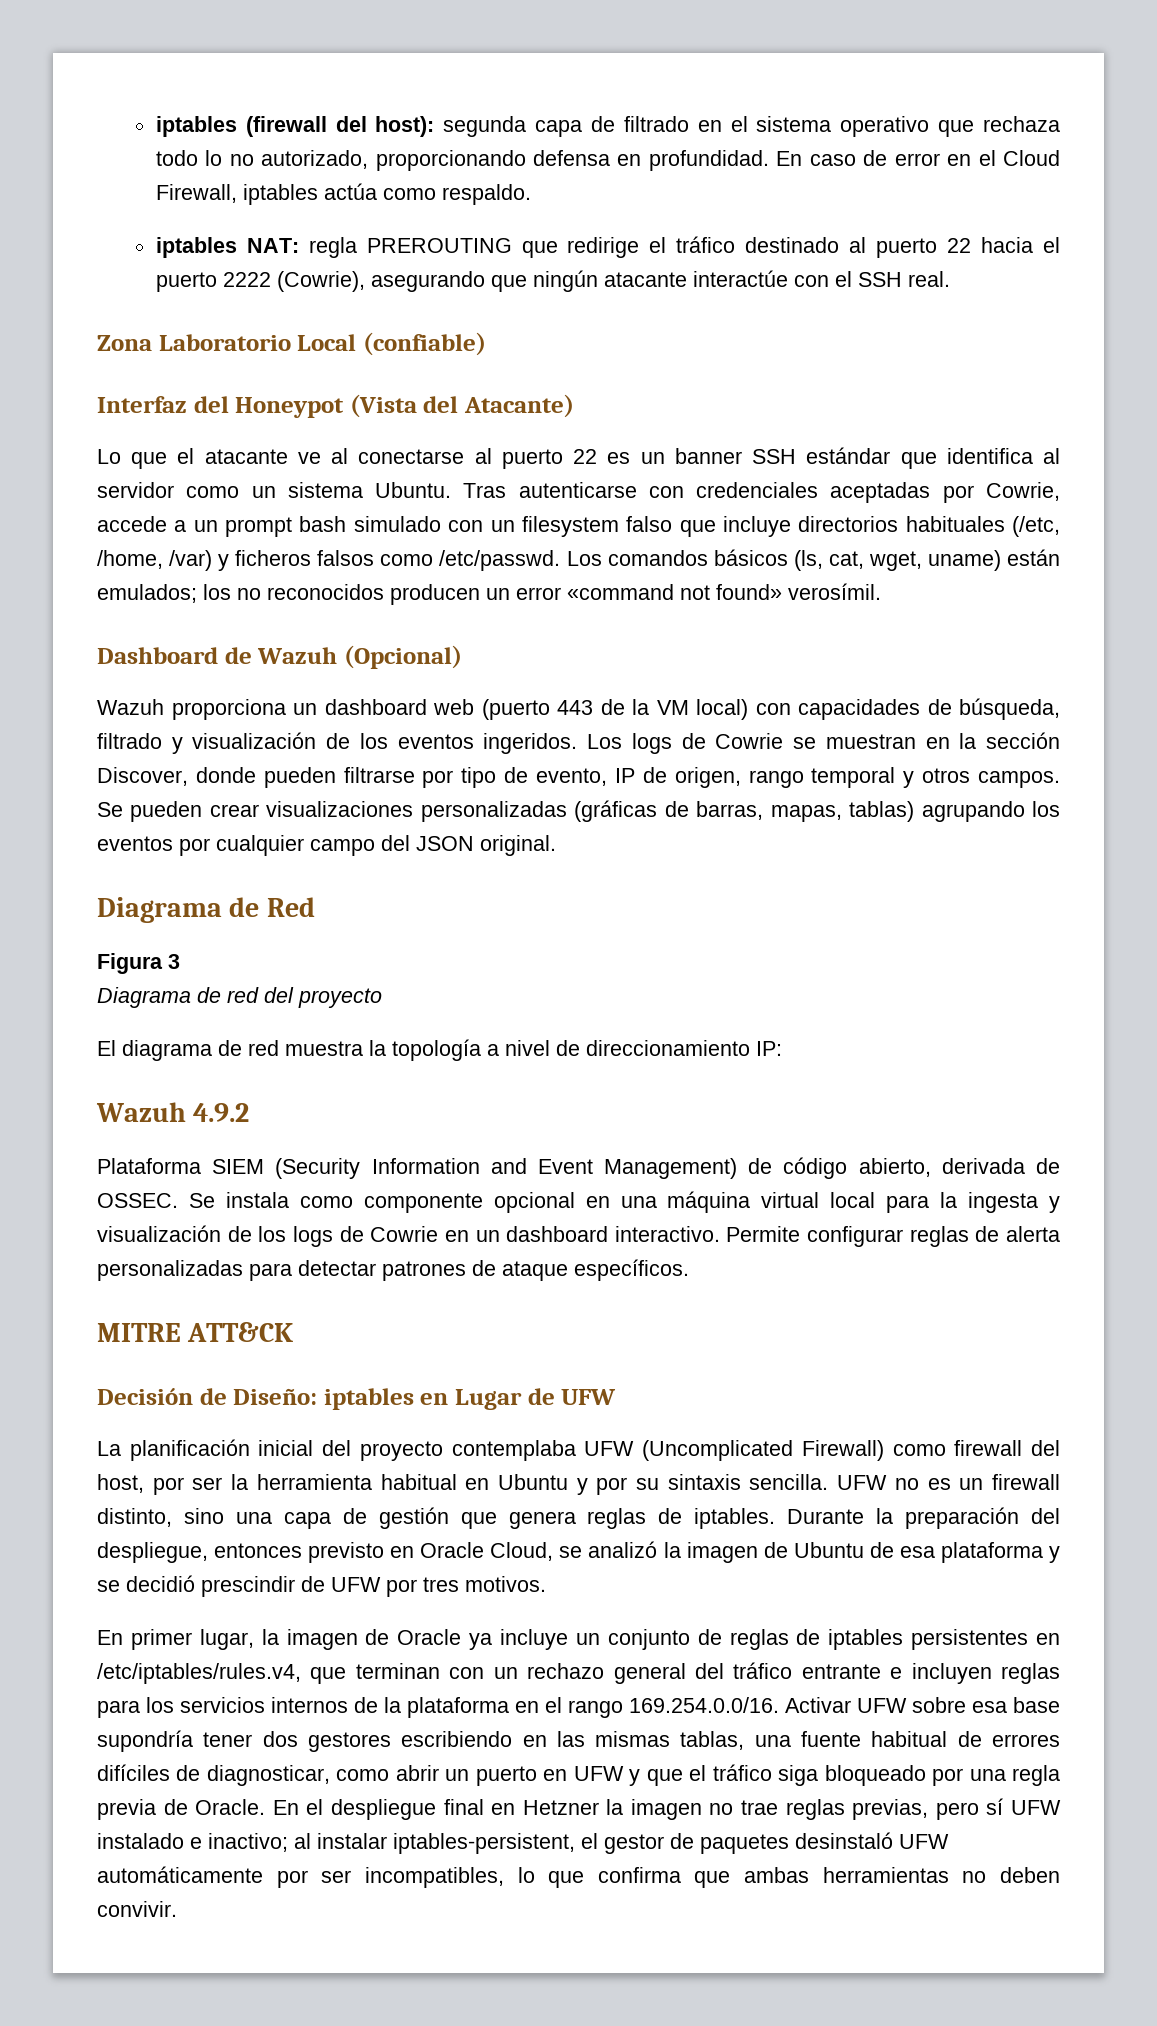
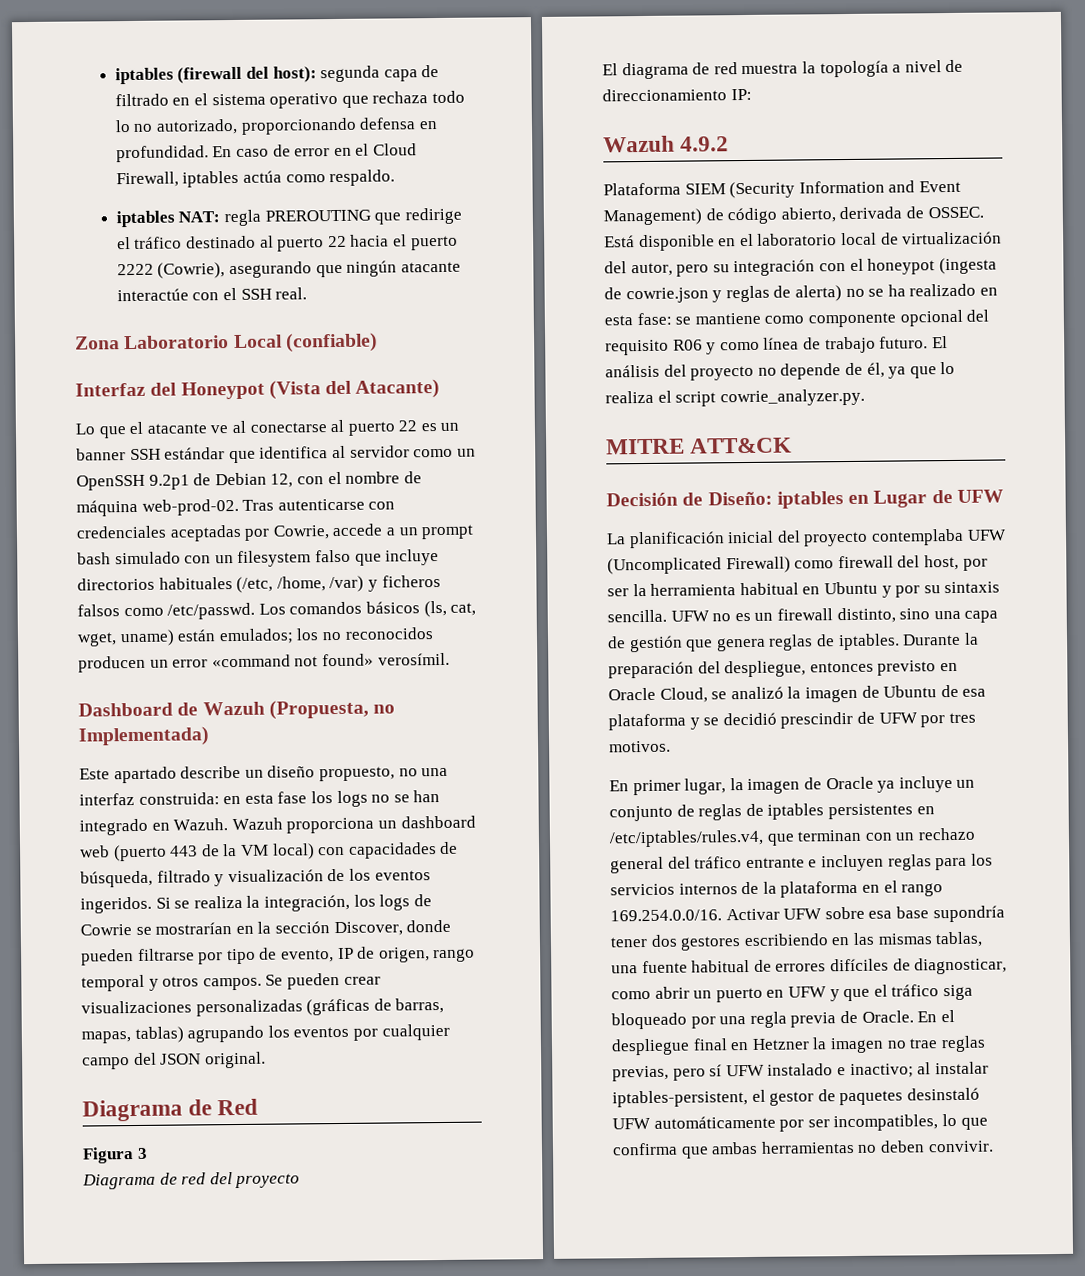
- Lo que el atacante ve al conectarse al puerto 22 es un banner SSH estándar que identifica al servidor como un sistema Ubuntu.
+ Lo que el atacante ve al conectarse al puerto 22 es un banner SSH estándar que identifica al servidor como un OpenSSH 9.2p1 de Debian 12, con el nombre de máquina web-prod-02.
- Dashboard de Wazuh (Opcional)
- Wazuh proporciona un dashboard web (puerto 443 de la VM local) con capacidades de búsqueda, filtrado y visualización de los eventos ingeridos.
+ Dashboard de Wazuh (Propuesta, no Implementada)
+ Este apartado describe un diseño propuesto, no una interfaz construida: en esta fase los logs no se han integrado en Wazuh. Wazuh proporciona un dashboard web (puerto 443 de la VM local) con capacidades de búsqueda, filtrado y visualización de los eventos ingeridos.
- Los logs de Cowrie se muestran en la sección Discover, donde pueden filtrarse por tipo de evento, IP de origen, rango temporal y otros campos.
+ Si se realiza la integración, los logs de Cowrie se mostrarían en la sección Discover, donde pueden filtrarse por tipo de evento, IP de origen, rango temporal y otros campos.
- Se instala como componente opcional en una máquina virtual local para la ingesta y visualización de los logs de Cowrie en un dashboard interactivo. Permite configurar reglas de alerta personalizadas para detectar patrones de ataque específicos.
+ Está disponible en el laboratorio local de virtualización del autor, pero su integración con el honeypot (ingesta de cowrie.json y reglas de alerta) no se ha realizado en esta fase: se mantiene como componente opcional del requisito R06 y como línea de trabajo futuro. El análisis del proyecto no depende de él, ya que lo realiza el script cowrie_analyzer.py.

